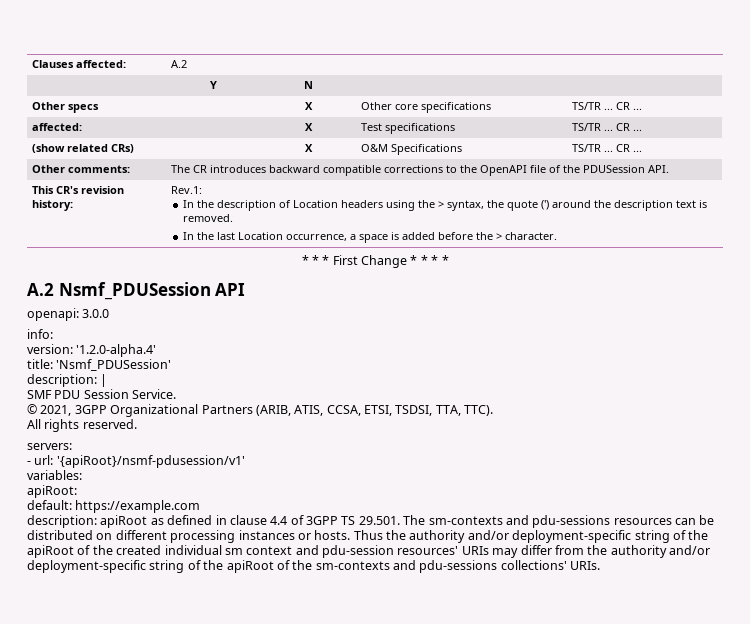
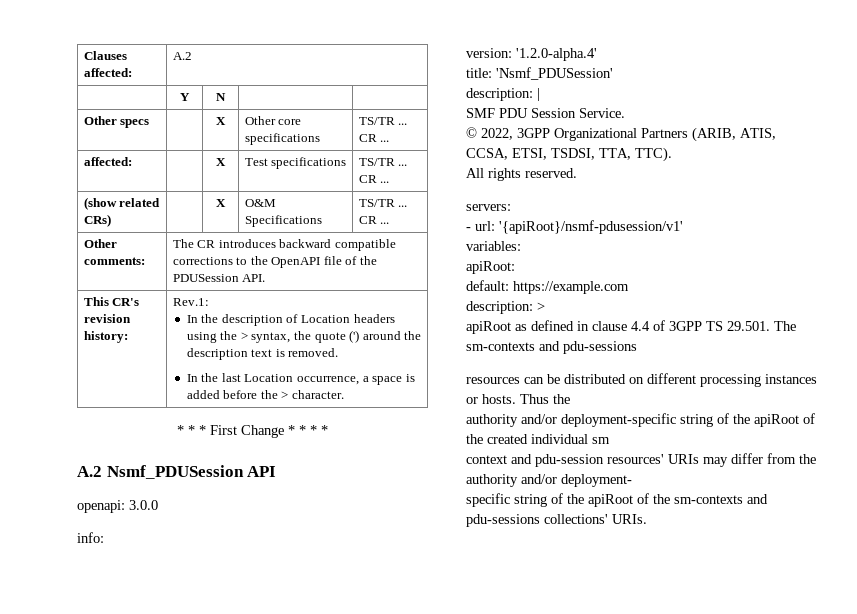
- © 2021, 3GPP Organizational Partners (ARIB, ATIS, CCSA, ETSI, TSDSI, TTA, TTC).
+ © 2022, 3GPP Organizational Partners (ARIB, ATIS, CCSA, ETSI, TSDSI, TTA, TTC).
- description: apiRoot as defined in clause 4.4 of 3GPP TS 29.501. The sm-contexts and pdu-sessions resources can be distributed on different processing instances or hosts.
+ description: >
+ apiRoot as defined in clause 4.4 of 3GPP TS 29.501. The sm-contexts and pdu-sessions
+ resources can be distributed on different processing instances or hosts.
- Thus the authority and/or deployment-specific string of the apiRoot of the created individual sm context and pdu-session resources' URIs may differ from the authority and/or deployment-specific string of the apiRoot of the sm-contexts and pdu-sessions collections' URIs.
+ Thus the
+ authority and/or deployment-specific string of the apiRoot of the created individual sm
+ context and pdu-session resources' URIs may differ from the authority and/or deployment-
+ specific string of the apiRoot of the sm-contexts and pdu-sessions collections' URIs.

